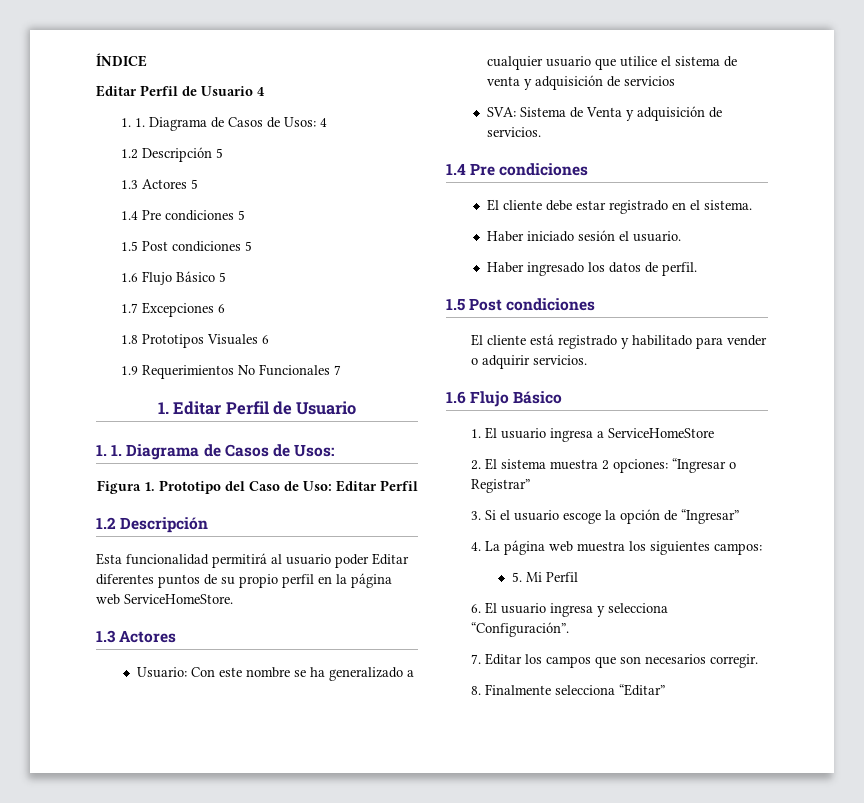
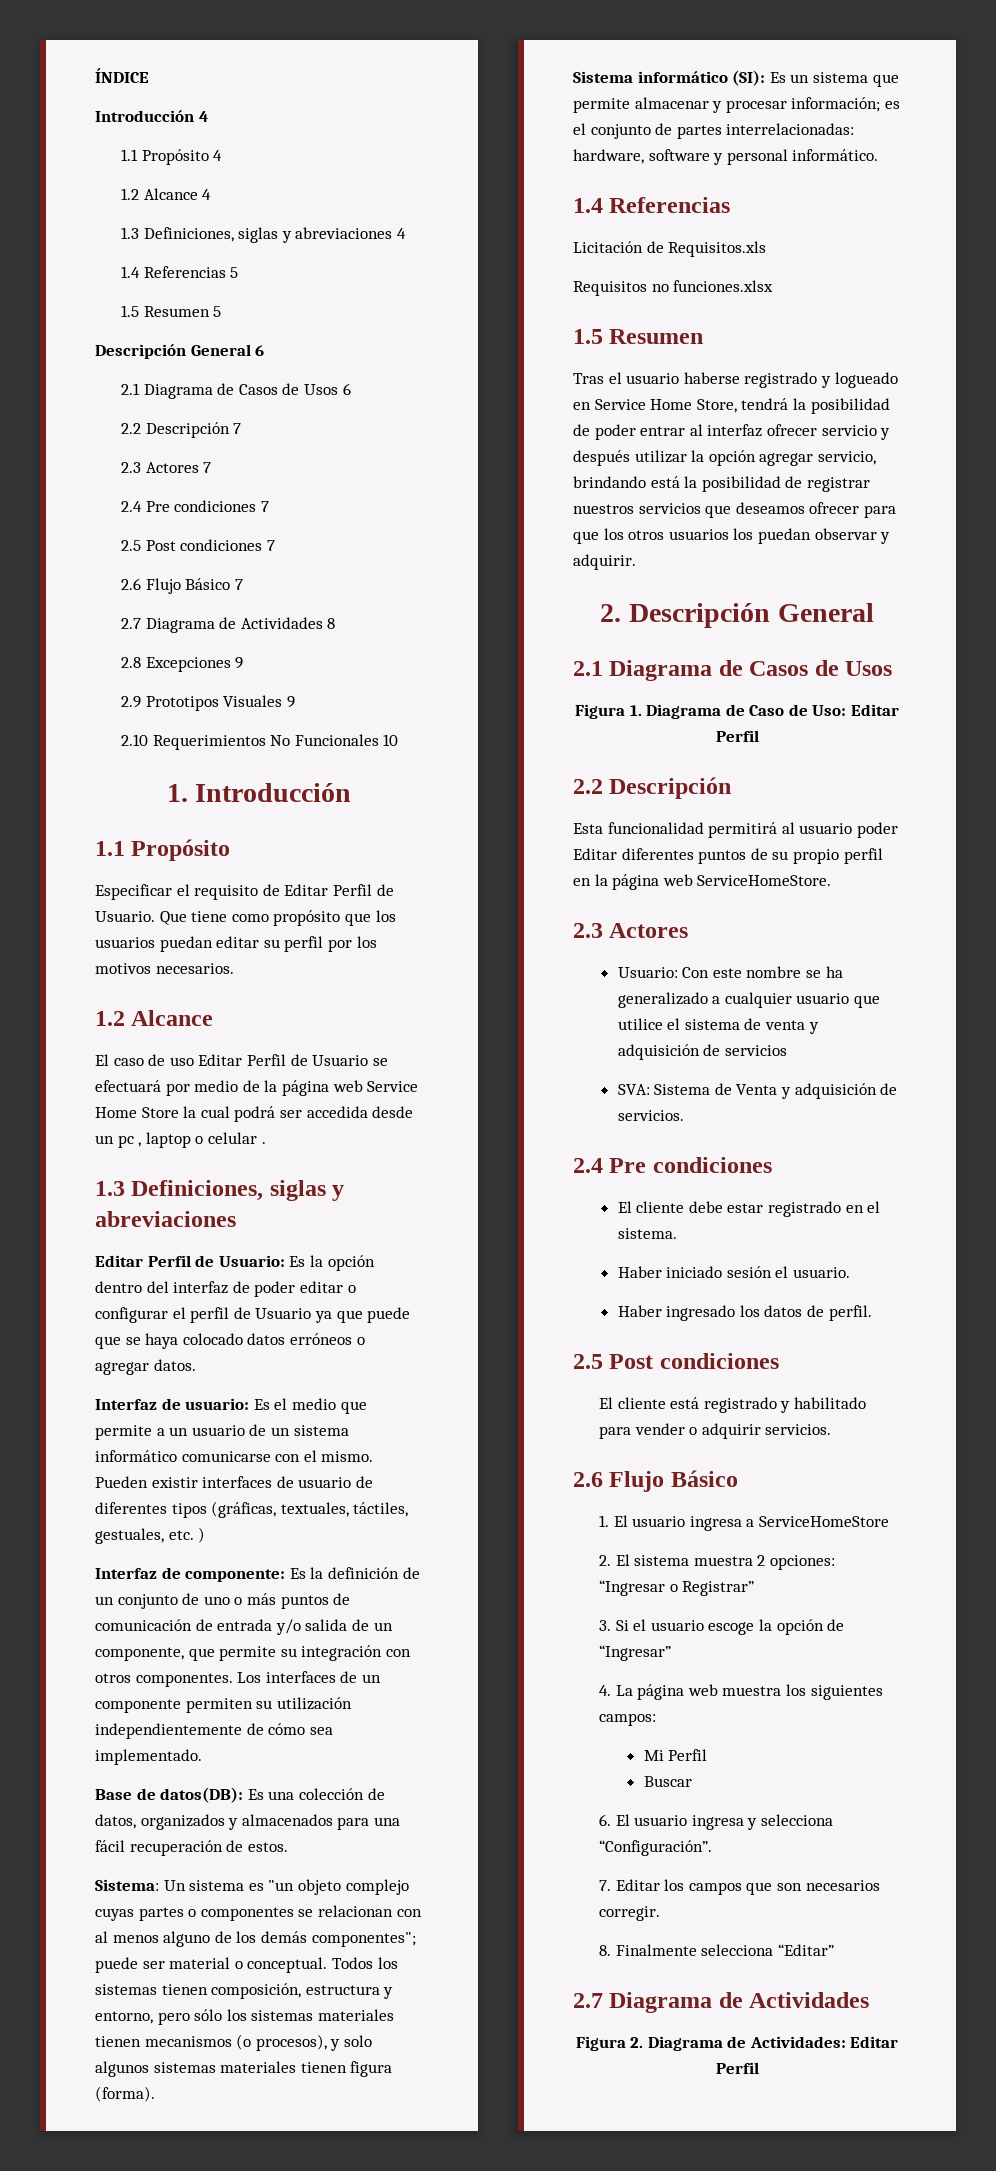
- Editar Perfil de Usuario 4
- 1. 1. Diagrama de Casos de Usos: 4
- 1.2 Descripción 5
- 1.3 Actores 5
- 1.4 Pre condiciones 5
- 1.5 Post condiciones 5
- 1.6 Flujo Básico 5
- 1.7 Excepciones 6
- 1.8 Prototipos Visuales 6
- 1.9 Requerimientos No Funcionales 7
- 1. Editar Perfil de Usuario
- 1. 1. Diagrama de Casos de Usos:
- Figura 1. Prototipo del Caso de Uso: Editar Perfil
- 1.2 Descripción
+ Introducción 4
+ 1.1 Propósito 4
+ 1.2 Alcance 4
+ 1.3 Definiciones, siglas y abreviaciones 4
+ 1.4 Referencias 5
+ 1.5 Resumen 5
+ Descripción General 6
+ 2.1 Diagrama de Casos de Usos 6
+ 2.2 Descripción 7
+ 2.3 Actores 7
+ 2.4 Pre condiciones 7
+ 2.5 Post condiciones 7
+ 2.6 Flujo Básico 7
+ 2.7 Diagrama de Actividades 8
+ 2.8 Excepciones 9
+ 2.9 Prototipos Visuales 9
+ 2.10 Requerimientos No Funcionales 10
+ 1. Introducción
+ 1.1 Propósito
+ Especificar el requisito de Editar Perfil de Usuario. Que tiene como propósito que los usuarios puedan editar su perfil por los motivos necesarios.
+ 1.2 Alcance
+ El caso de uso Editar Perfil de Usuario se efectuará por medio de la página web Service Home Store la cual podrá ser accedida desde un pc , laptop o celular .
+ 1.3 Definiciones, siglas y abreviaciones
+ Editar Perfil de Usuario: Es la opción dentro del interfaz de poder editar o configurar el perfil de Usuario ya que puede que se haya colocado datos erróneos o agregar datos.
+ Interfaz de usuario: Es el medio que permite a un usuario de un sistema informático comunicarse con el mismo. Pueden existir interfaces de usuario de diferentes tipos (gráficas, textuales, táctiles, gestuales, etc. )
+ Interfaz de componente: Es la definición de un conjunto de uno o más puntos de comunicación de entrada y/o salida de un componente, que permite su integración con otros componentes. Los interfaces de un componente permiten su utilización independientemente de cómo sea implementado.
+ Base de datos(DB): Es una colección de datos, organizados y almacenados para una fácil recuperación de estos.
+ Sistema: Un sistema es "un objeto complejo cuyas partes o componentes se relacionan con al menos alguno de los demás componentes"; puede ser material o conceptual. Todos los sistemas tienen composición, estructura y entorno, pero sólo los sistemas materiales tienen mecanismos (o procesos), y solo algunos sistemas materiales tienen figura (forma).
+ Sistema informático (SI): Es un sistema que permite almacenar y procesar información; es el conjunto de partes interrelacionadas: hardware, software y personal informático.
+ 1.4 Referencias
+ Licitación de Requisitos.xls
+ Requisitos no funciones.xlsx
+ 1.5 Resumen
+ Tras el usuario haberse registrado y logueado en Service Home Store, tendrá la posibilidad de poder entrar al interfaz ofrecer servicio y después utilizar la opción agregar servicio, brindando está la posibilidad de registrar nuestros servicios que deseamos ofrecer para que los otros usuarios los puedan observar y adquirir.
+ 2. Descripción General
+ 2.1 Diagrama de Casos de Usos
+ Figura 1. Diagrama de Caso de Uso: Editar Perfil
+ 2.2 Descripción
  Esta funcionalidad permitirá al usuario poder Editar diferentes puntos de su propio perfil en la página web ServiceHomeStore.
- 1.3 Actores
+ 2.3 Actores
  SVA: Sistema de Venta y adquisición de servicios.
- 1.4 Pre condiciones
+ 2.4 Pre condiciones
  Haber ingresado los datos de perfil.
- 1.5 Post condiciones
+ 2.5 Post condiciones
  El cliente está registrado y habilitado para vender o adquirir servicios.
- 1.6 Flujo Básico
+ 2.6 Flujo Básico
- 5. Mi Perfil
+ Mi Perfil
+ Buscar
  8. Finalmente selecciona “Editar”
+ 2.7 Diagrama de Actividades
+ Figura 2. Diagrama de Actividades: Editar Perfil

